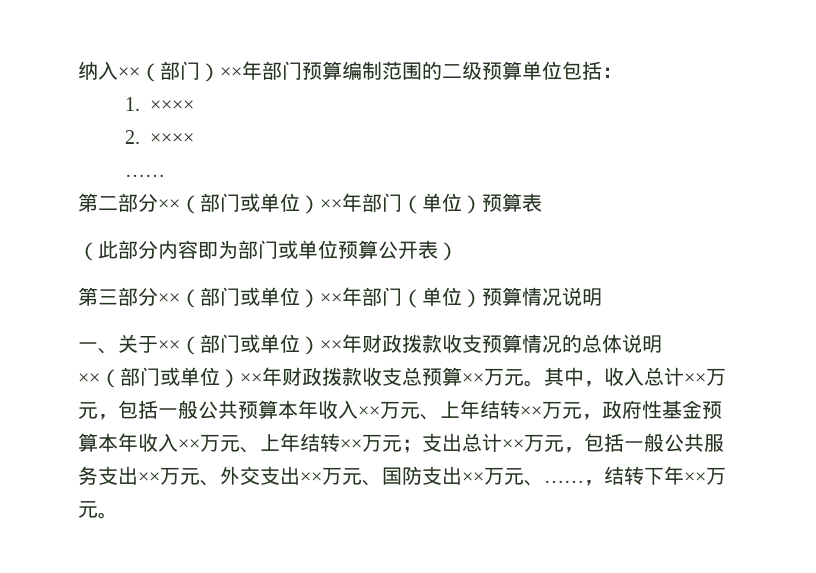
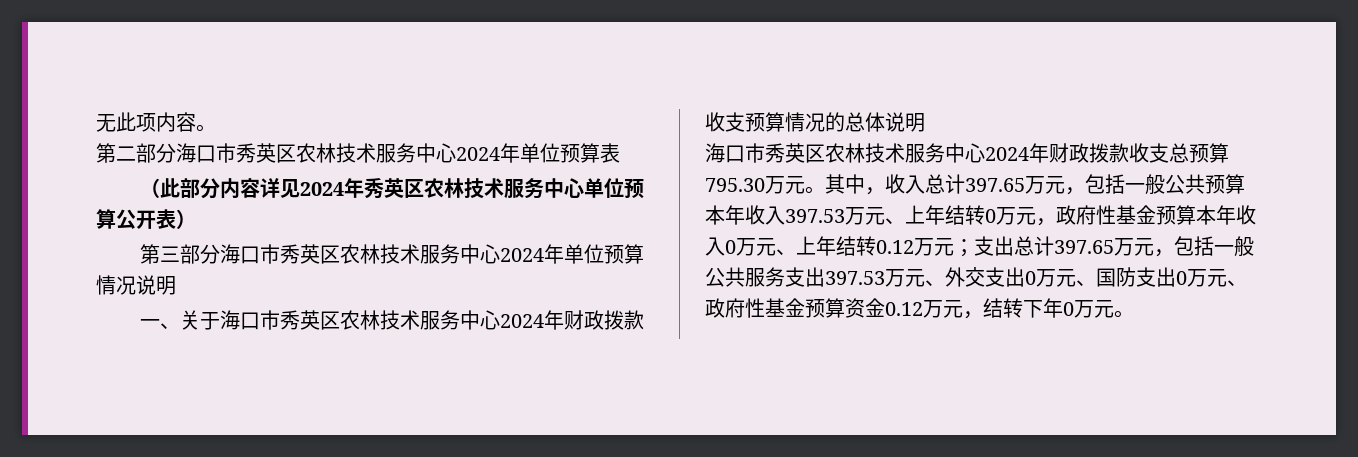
- 纳入××（部门）××年部门预算编制范围的二级预算单位包括：
- 1. ××××
- 2. ××××
- ……
- 第二部分××（部门或单位）××年部门（单位）预算表
+ 无此项内容。
+ 第二部分海口市秀英区农林技术服务中心2024年单位预算表
- （此部分内容即为部门或单位预算公开表）
+ （此部分内容详见2024年秀英区农林技术服务中心单位预算公开表）
- 第三部分××（部门或单位）××年部门（单位）预算情况说明
+ 第三部分海口市秀英区农林技术服务中心2024年单位预算情况说明
- 一、关于××（部门或单位）××年财政拨款收支预算情况的总体说明
+ 一、关于海口市秀英区农林技术服务中心2024年财政拨款收支预算情况的总体说明
- ××（部门或单位）××年财政拨款收支总预算××万元。
+ 海口市秀英区农林技术服务中心2024年财政拨款收支总预算795.30万元。
- 其中，收入总计××万元，包括一般公共预算本年收入××万元、上年结转××万元，政府性基金预算本年收入××万元、上年结转××万元；支出总计××万元，包括一般公共服务支出××万元、外交支出××万元、国防支出××万元、……，结转下年××万元。
+ 其中，收入总计397.65万元，包括一般公共预算本年收入397.53万元、上年结转0万元，政府性基金预算本年收入0万元、上年结转0.12万元；支出总计397.65万元，包括一般公共服务支出397.53万元、外交支出0万元、国防支出0万元、政府性基金预算资金0.12万元，结转下年0万元。

